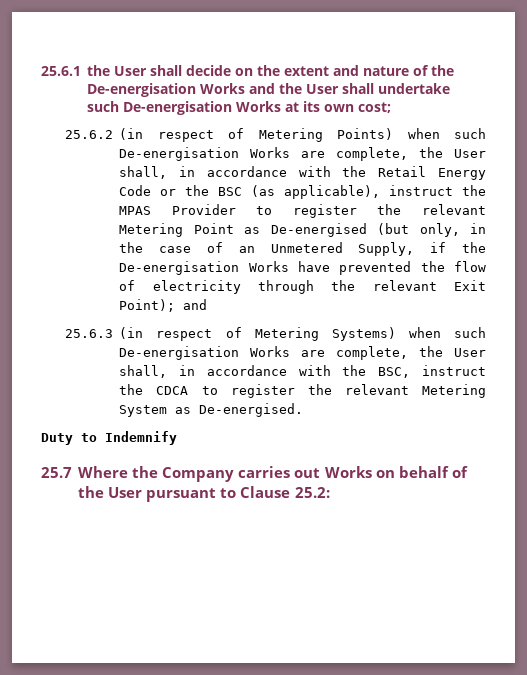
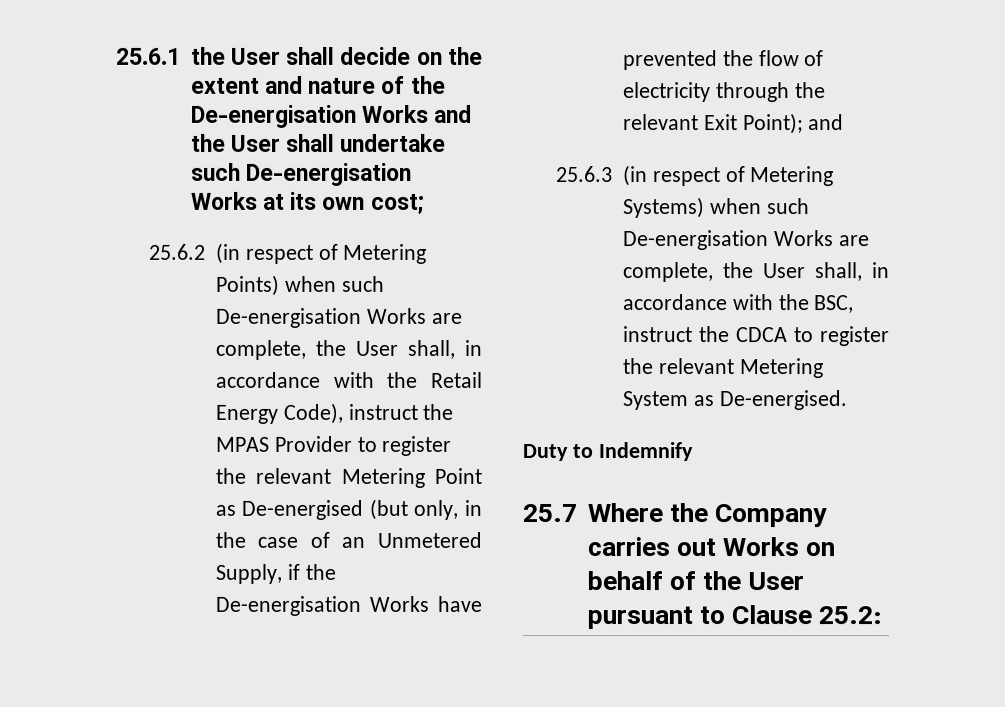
- 25.6.2 (in respect of Metering Points) when such De-energisation Works are complete, the User shall, in accordance with the Retail Energy Code or the BSC (as applicable), instruct the MPAS Provider to register the relevant Metering Point as De-energised (but only, in the case of an Unmetered Supply, if the De-energisation Works have prevented the flow of electricity through the relevant Exit Point); and
+ 25.6.2 (in respect of Metering Points) when such De-energisation Works are complete, the User shall, in accordance with the Retail Energy Code), instruct the MPAS Provider to register the relevant Metering Point as De-energised (but only, in the case of an Unmetered Supply, if the De-energisation Works have prevented the flow of electricity through the relevant Exit Point); and

